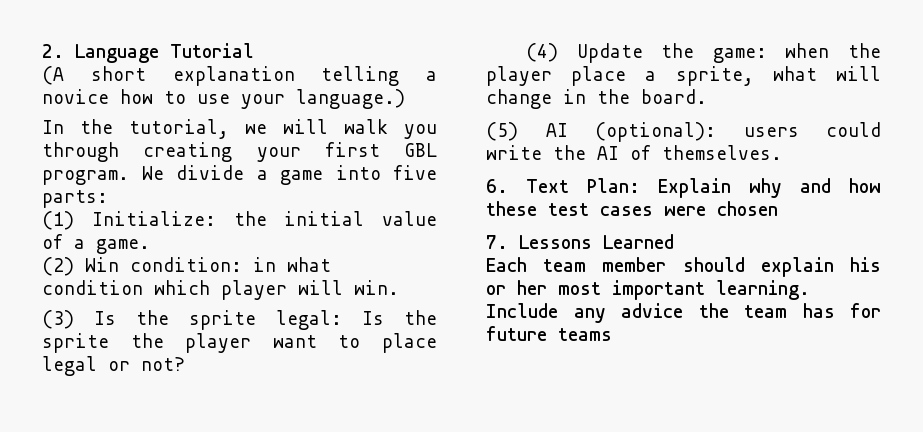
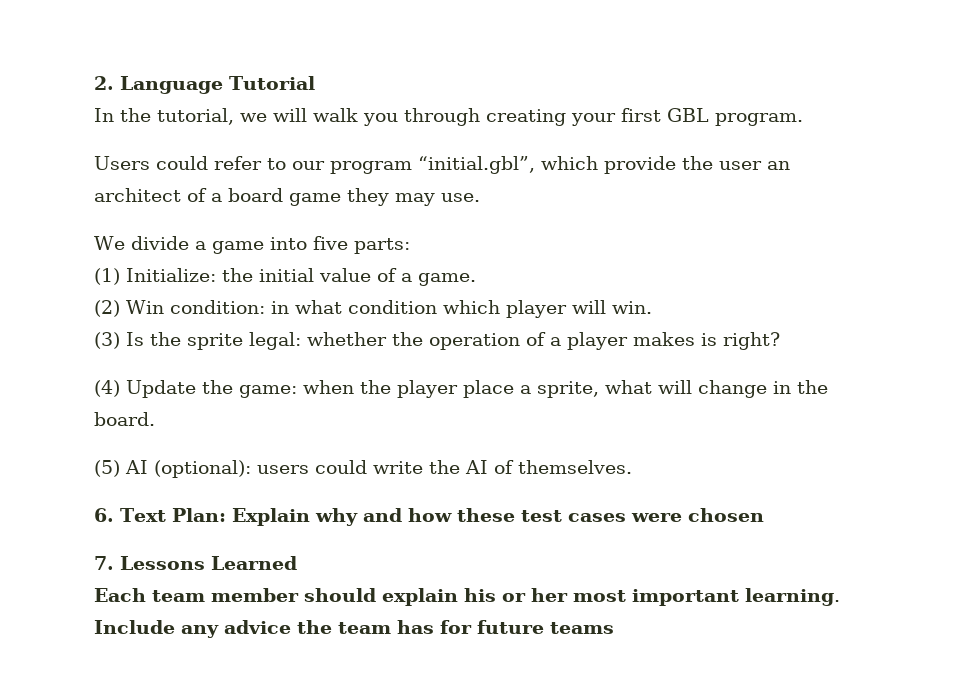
- (A short explanation telling a novice how to use your language.)
- In the tutorial, we will walk you through creating your first GBL program. We divide a game into five parts:
+ In the tutorial, we will walk you through creating your first GBL program.
+ Users could refer to our program “initial.gbl”, which provide the user an architect of a board game they may use.
+ We divide a game into five parts:
- (3) Is the sprite legal: Is the sprite the player want to place legal or not?
+ (3) Is the sprite legal: whether the operation of a player makes is right?

